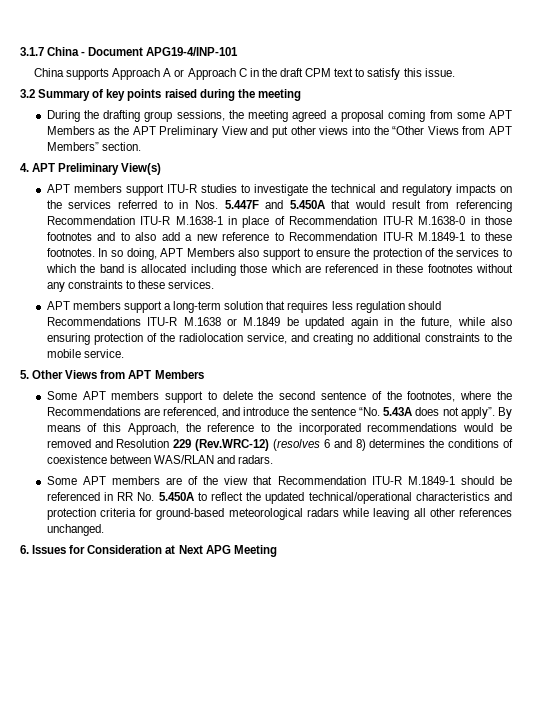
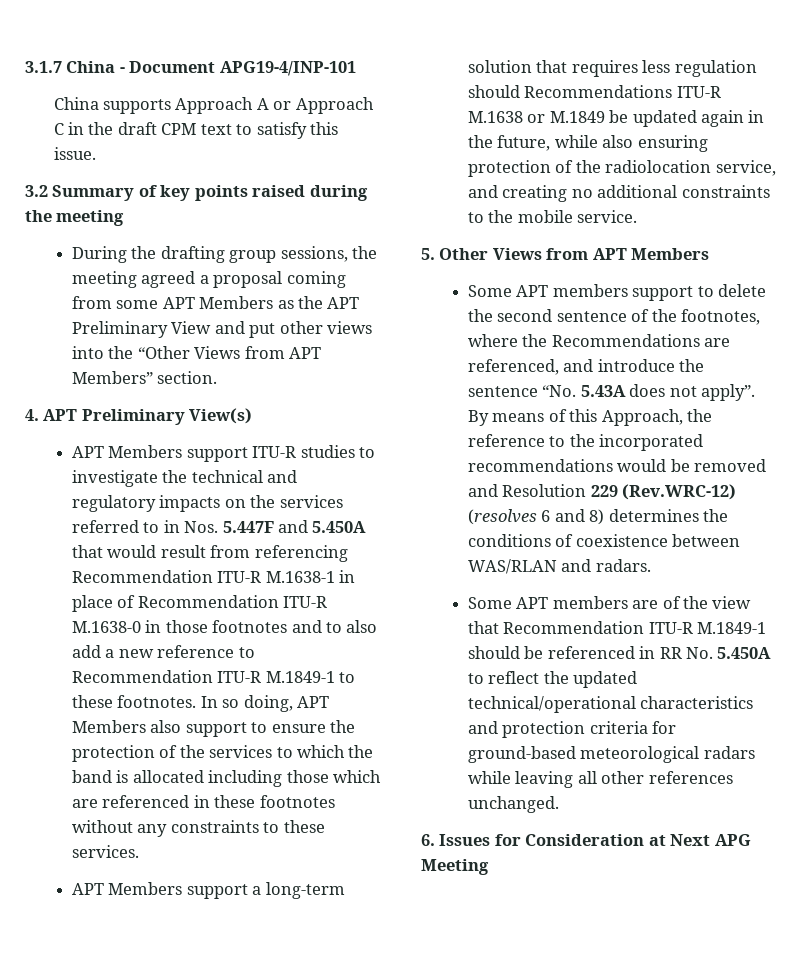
- APT members support ITU-R studies to investigate the technical and regulatory impacts on the services referred to in Nos. 5.447F and 5.450A that would result from referencing Recommendation ITU-R M.1638-1 in place of Recommendation ITU-R M.1638-0 in those footnotes and to also add a new reference to Recommendation ITU-R M.1849-1 to these footnotes.
+ APT Members support ITU-R studies to investigate the technical and regulatory impacts on the services referred to in Nos. 5.447F and 5.450A that would result from referencing Recommendation ITU-R M.1638-1 in place of Recommendation ITU-R M.1638-0 in those footnotes and to also add a new reference to Recommendation ITU-R M.1849-1 to these footnotes.
- APT members support a long-term solution that requires less regulation should Recommendations ITU-R M.1638 or M.1849 be updated again in the future, while also ensuring protection of the radiolocation service, and creating no additional constraints to the mobile service.
+ APT Members support a long-term solution that requires less regulation should Recommendations ITU-R M.1638 or M.1849 be updated again in the future, while also ensuring protection of the radiolocation service, and creating no additional constraints to the mobile service.

